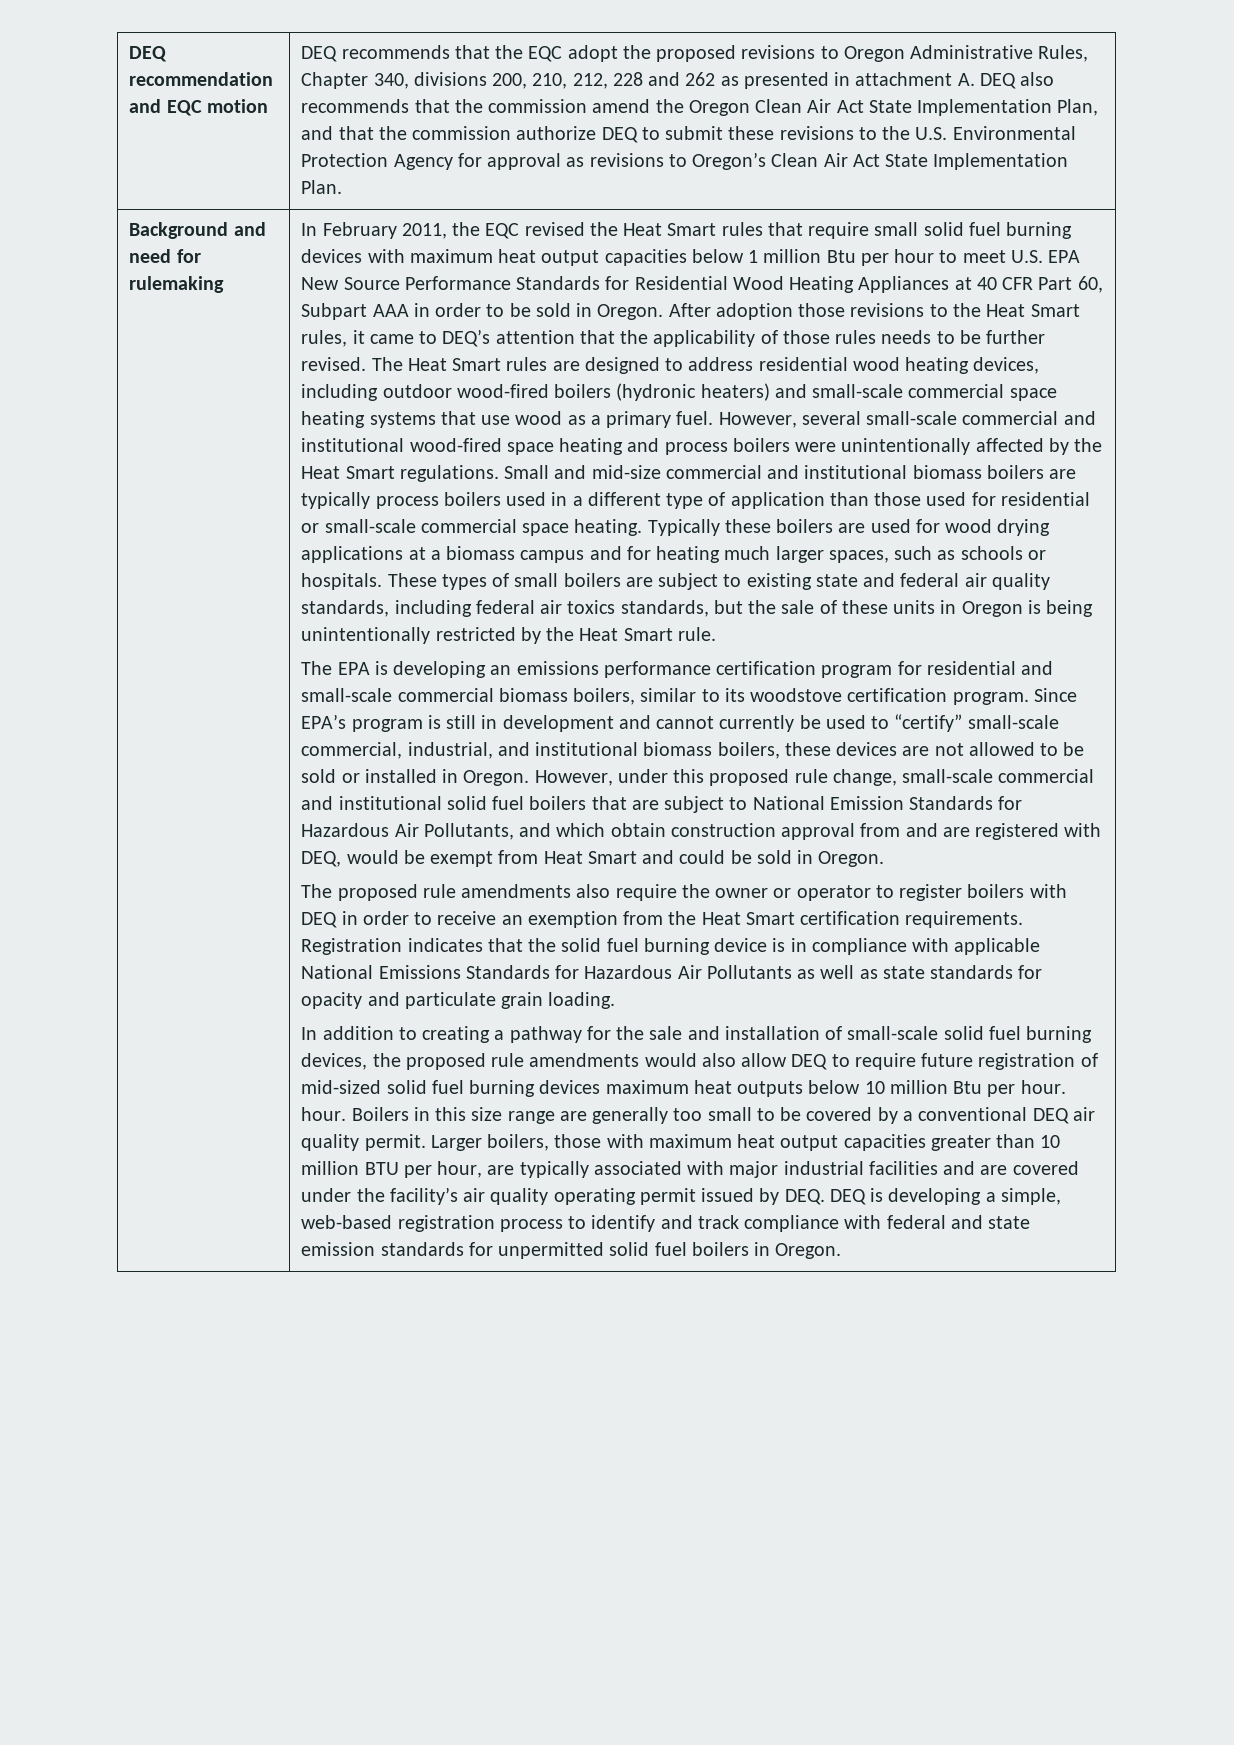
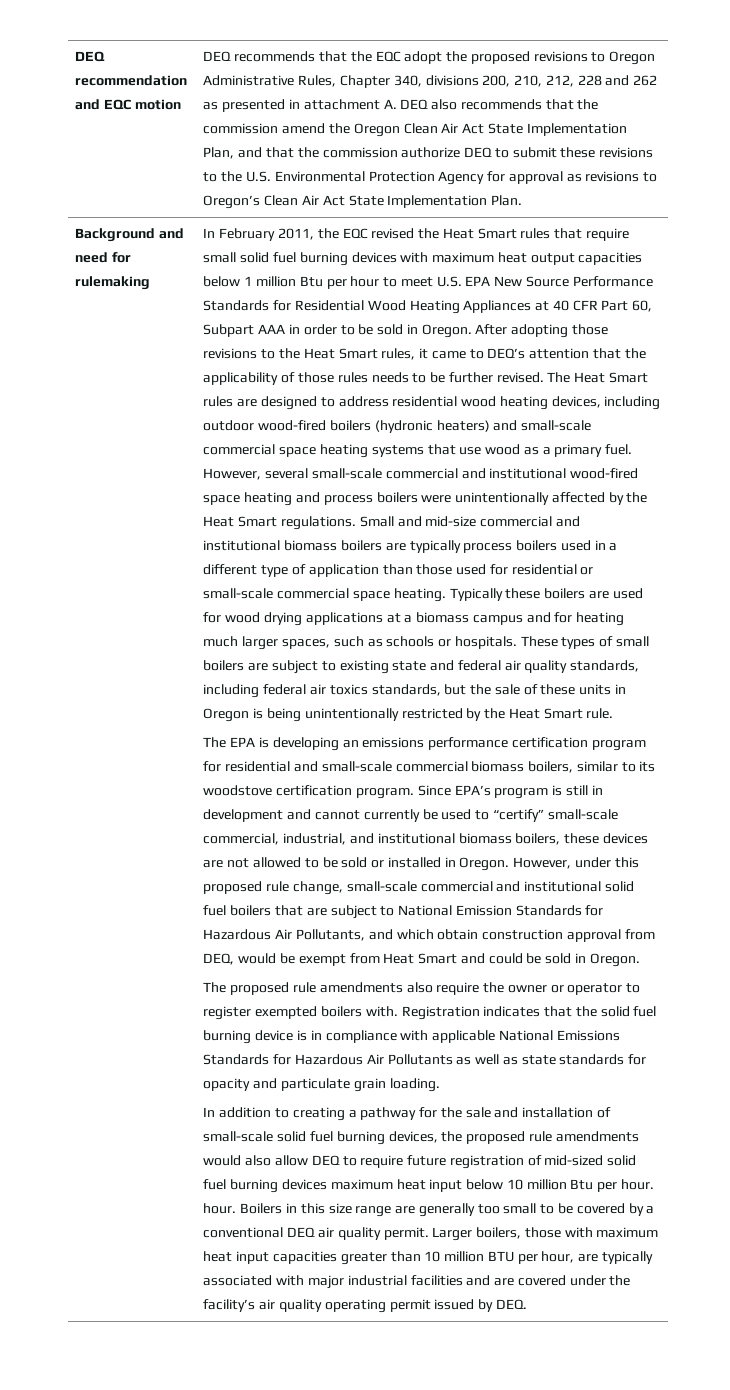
- After adoption those revisions to the Heat Smart rules, it came to DEQ’s attention that the applicability of those rules needs to be further revised.
+ After adopting those revisions to the Heat Smart rules, it came to DEQ’s attention that the applicability of those rules needs to be further revised.
- However, under this proposed rule change, small-scale commercial and institutional solid fuel boilers that are subject to National Emission Standards for Hazardous Air Pollutants, and which obtain construction approval from and are registered with DEQ, would be exempt from Heat Smart and could be sold in Oregon.
+ However, under this proposed rule change, small-scale commercial and institutional solid fuel boilers that are subject to National Emission Standards for Hazardous Air Pollutants, and which obtain construction approval from DEQ, would be exempt from Heat Smart and could be sold in Oregon.
- The proposed rule amendments also require the owner or operator to register boilers with DEQ in order to receive an exemption from the Heat Smart certification requirements.
+ The proposed rule amendments also require the owner or operator to register exempted boilers with.
- In addition to creating a pathway for the sale and installation of small-scale solid fuel burning devices, the proposed rule amendments would also allow DEQ to require future registration of mid-sized solid fuel burning devices maximum heat outputs below 10 million Btu per hour. hour.
+ In addition to creating a pathway for the sale and installation of small-scale solid fuel burning devices, the proposed rule amendments would also allow DEQ to require future registration of mid-sized solid fuel burning devices maximum heat input below 10 million Btu per hour. hour.
- Larger boilers, those with maximum heat output capacities greater than 10 million BTU per hour, are typically associated with major industrial facilities and are covered under the facility’s air quality operating permit issued by DEQ. DEQ is developing a simple, web-based registration process to identify and track compliance with federal and state emission standards for unpermitted solid fuel boilers in Oregon.
+ Larger boilers, those with maximum heat input capacities greater than 10 million BTU per hour, are typically associated with major industrial facilities and are covered under the facility’s air quality operating permit issued by DEQ.

